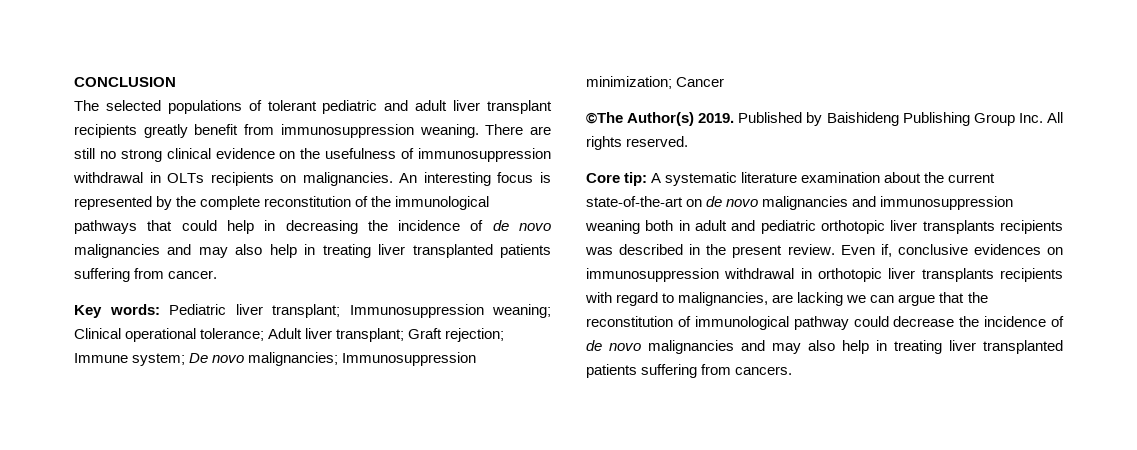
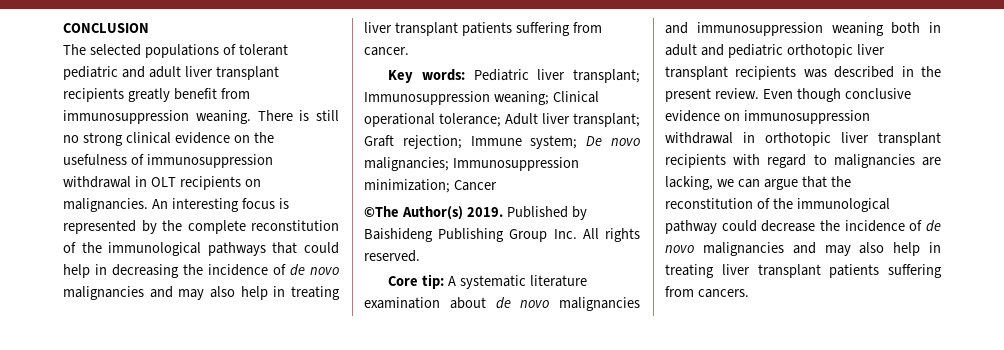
- There are still no strong clinical evidence on the usefulness of immunosuppression withdrawal in OLTs recipients on malignancies.
+ There is still no strong clinical evidence on the usefulness of immunosuppression withdrawal in OLT recipients on malignancies.
- An interesting focus is represented by the complete reconstitution of the immunological pathways that could help in decreasing the incidence of de novo malignancies and may also help in treating liver transplanted patients suffering from cancer.
+ An interesting focus is represented by the complete reconstitution of the immunological pathways that could help in decreasing the incidence of de novo malignancies and may also help in treating liver transplant patients suffering from cancer.
- Core tip: A systematic literature examination about the current state-of-the-art on de novo malignancies and immunosuppression weaning both in adult and pediatric orthotopic liver transplants recipients was described in the present review.
+ Core tip: A systematic literature examination about de novo malignancies and immunosuppression weaning both in adult and pediatric orthotopic liver transplant recipients was described in the present review.
- Even if, conclusive evidences on immunosuppression withdrawal in orthotopic liver transplants recipients with regard to malignancies, are lacking we can argue that the reconstitution of immunological pathway could decrease the incidence of de novo malignancies and may also help in treating liver transplanted patients suffering from cancers.
+ Even though conclusive evidence on immunosuppression withdrawal in orthotopic liver transplant recipients with regard to malignancies are lacking, we can argue that the reconstitution of the immunological pathway could decrease the incidence of de novo malignancies and may also help in treating liver transplant patients suffering from cancers.

